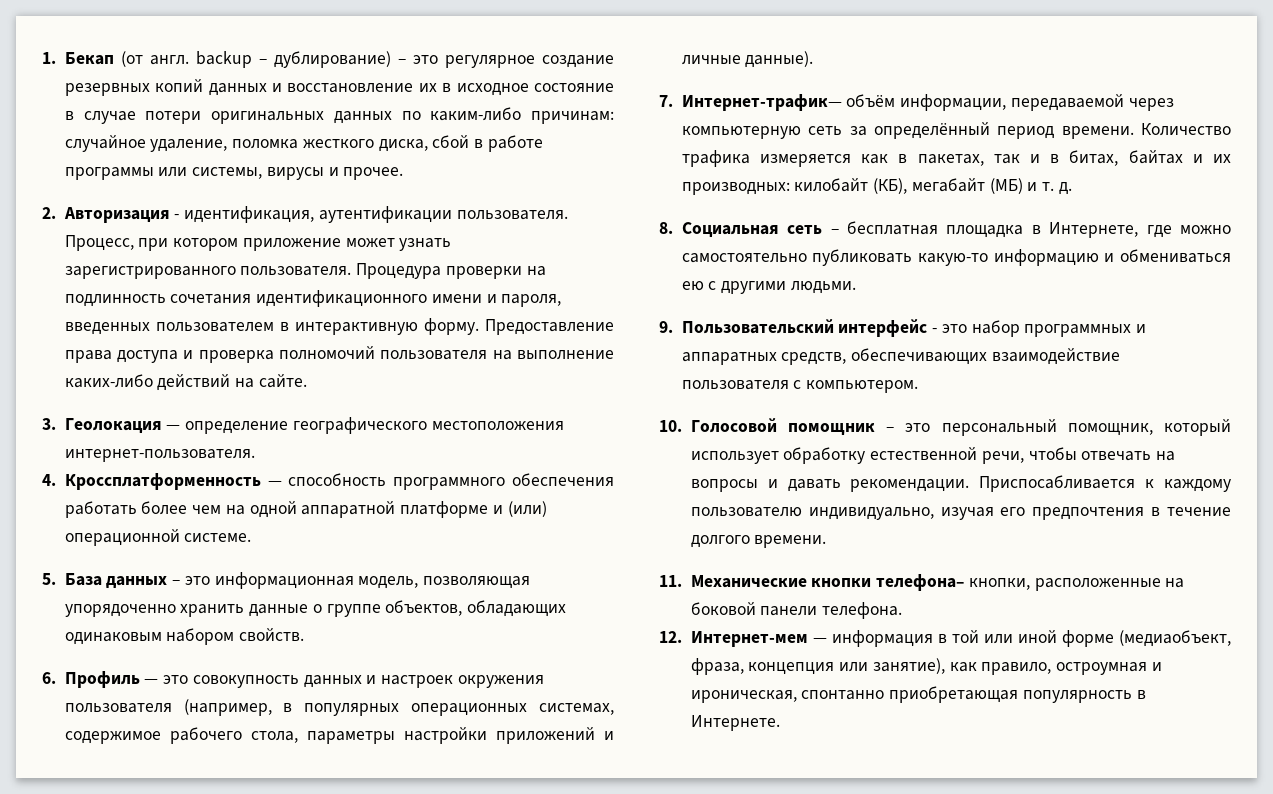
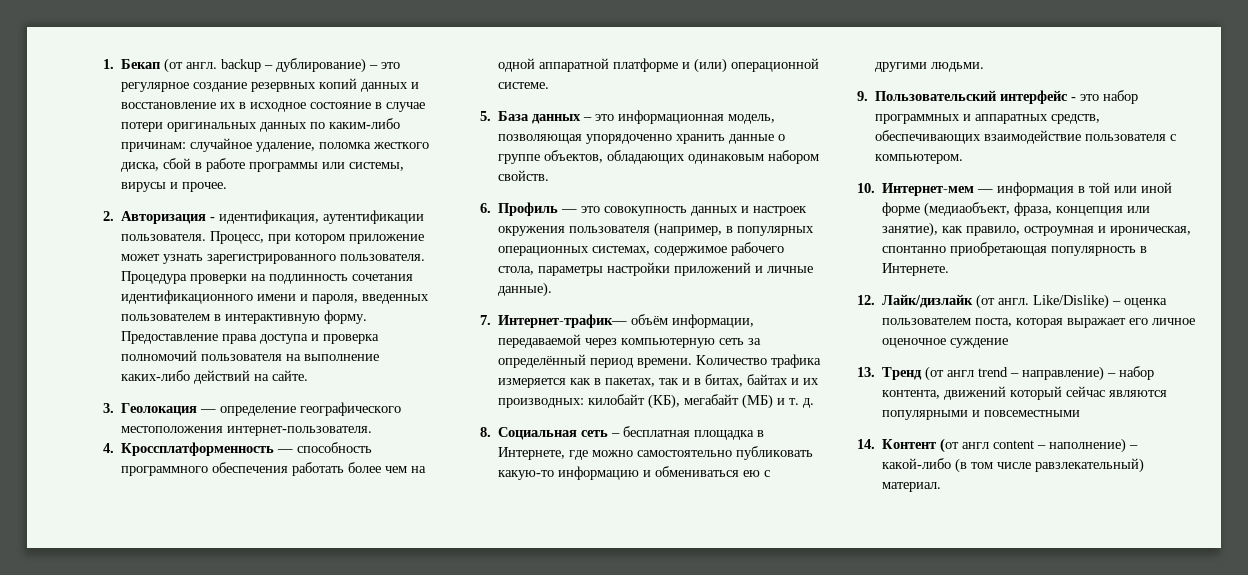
- 10. Голосовой помощник – это персональный помощник, который использует обработку естественной речи, чтобы отвечать на вопросы и давать рекомендации. Приспосабливается к каждому пользователю индивидуально, изучая его предпочтения в течение долгого времени.
- 11. Механические кнопки телефона– кнопки, расположенные на боковой панели телефона.
- 12. Интернет-мем — информация в той или иной форме (медиаобъект, фраза, концепция или занятие), как правило, остроумная и ироническая, спонтанно приобретающая популярность в Интернете.
+ 10. Интернет-мем — информация в той или иной форме (медиаобъект, фраза, концепция или занятие), как правило, остроумная и ироническая, спонтанно приобретающая популярность в Интернете.
+ 12. Лайк/дизлайк (от англ. Like/Dislike) – оценка пользователем поста, которая выражает его личное оценочное суждение
+ 13. Тренд (от англ trend – направление) – набор контента, движений который сейчас являются популярными и повсеместными
+ 14. Контент (от англ content – наполнение) – какой-либо (в том числе равзлекательный) материал.

